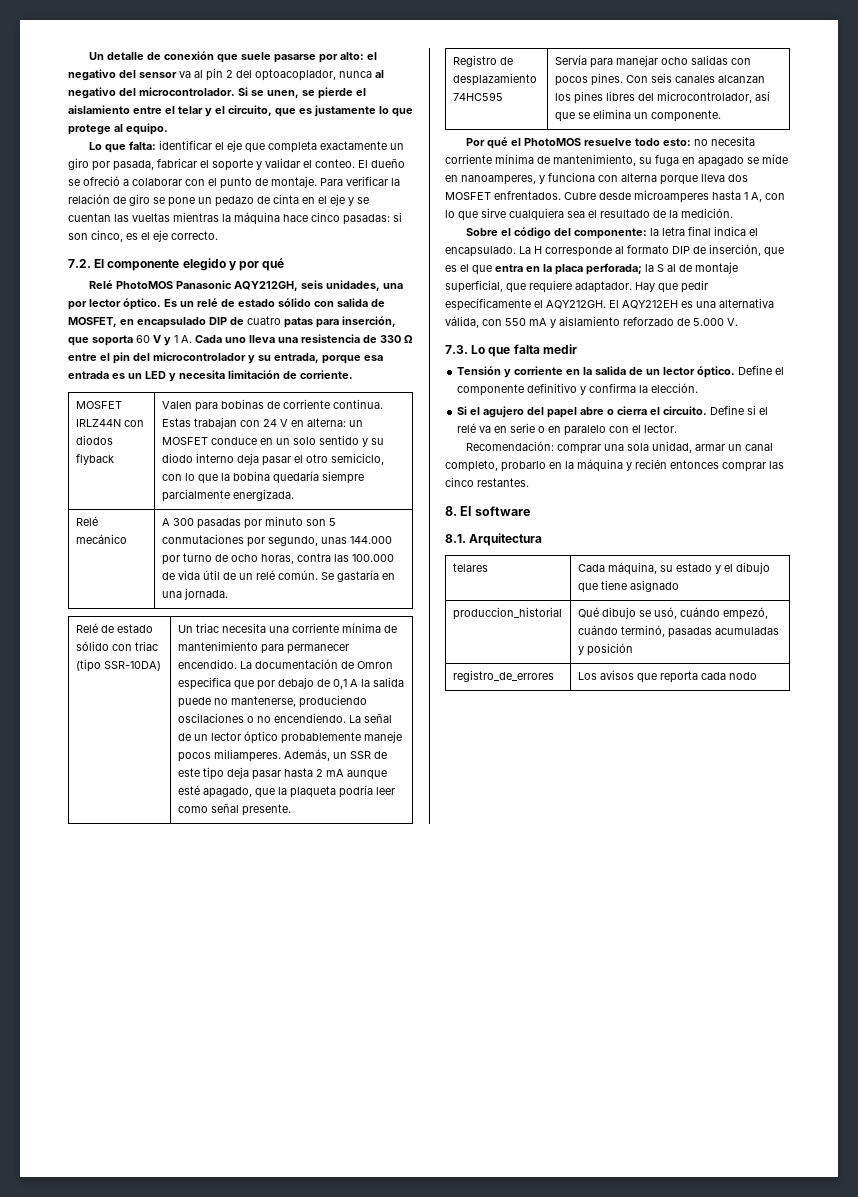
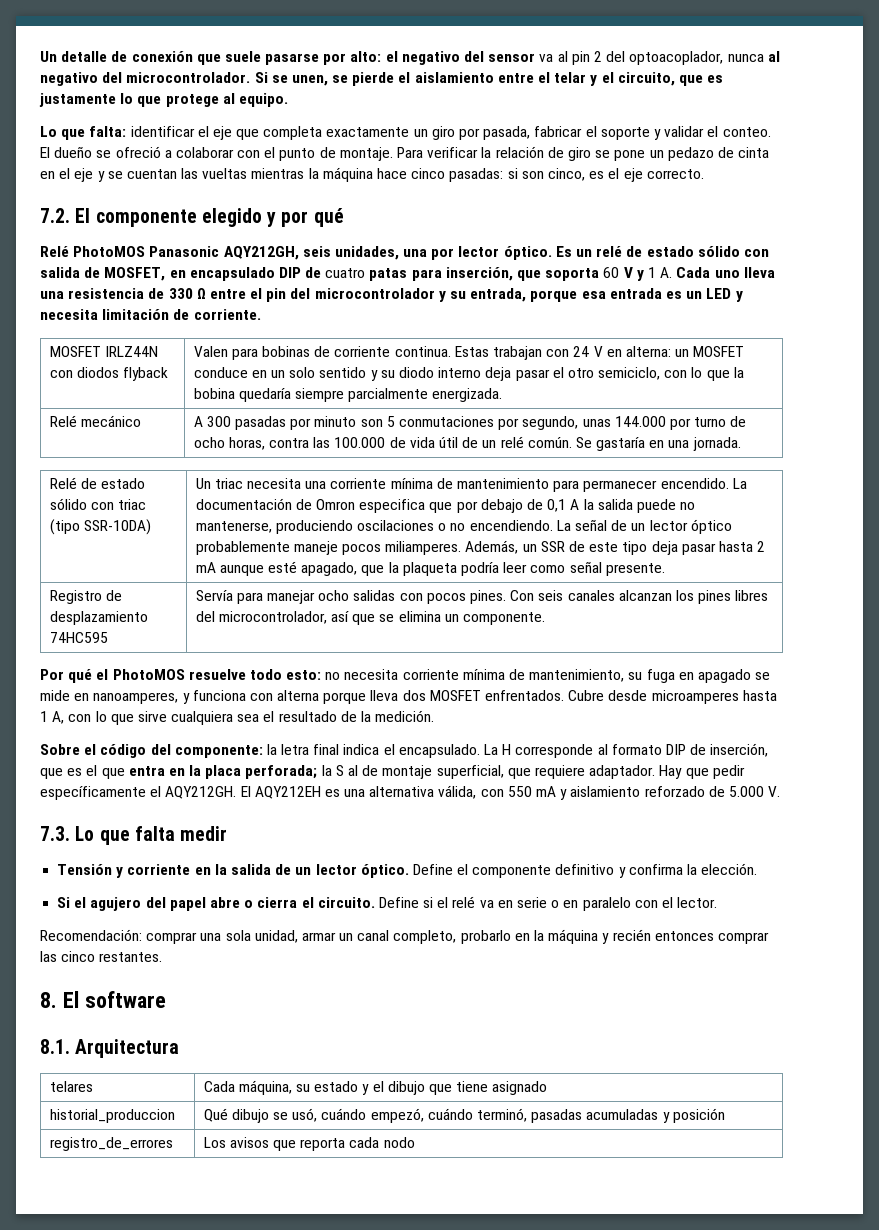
- produccion_historial | Qué dibujo se usó, cuándo empezó, cuándo terminó, pasadas acumuladas y posición
+ historial_produccion | Qué dibujo se usó, cuándo empezó, cuándo terminó, pasadas acumuladas y posición

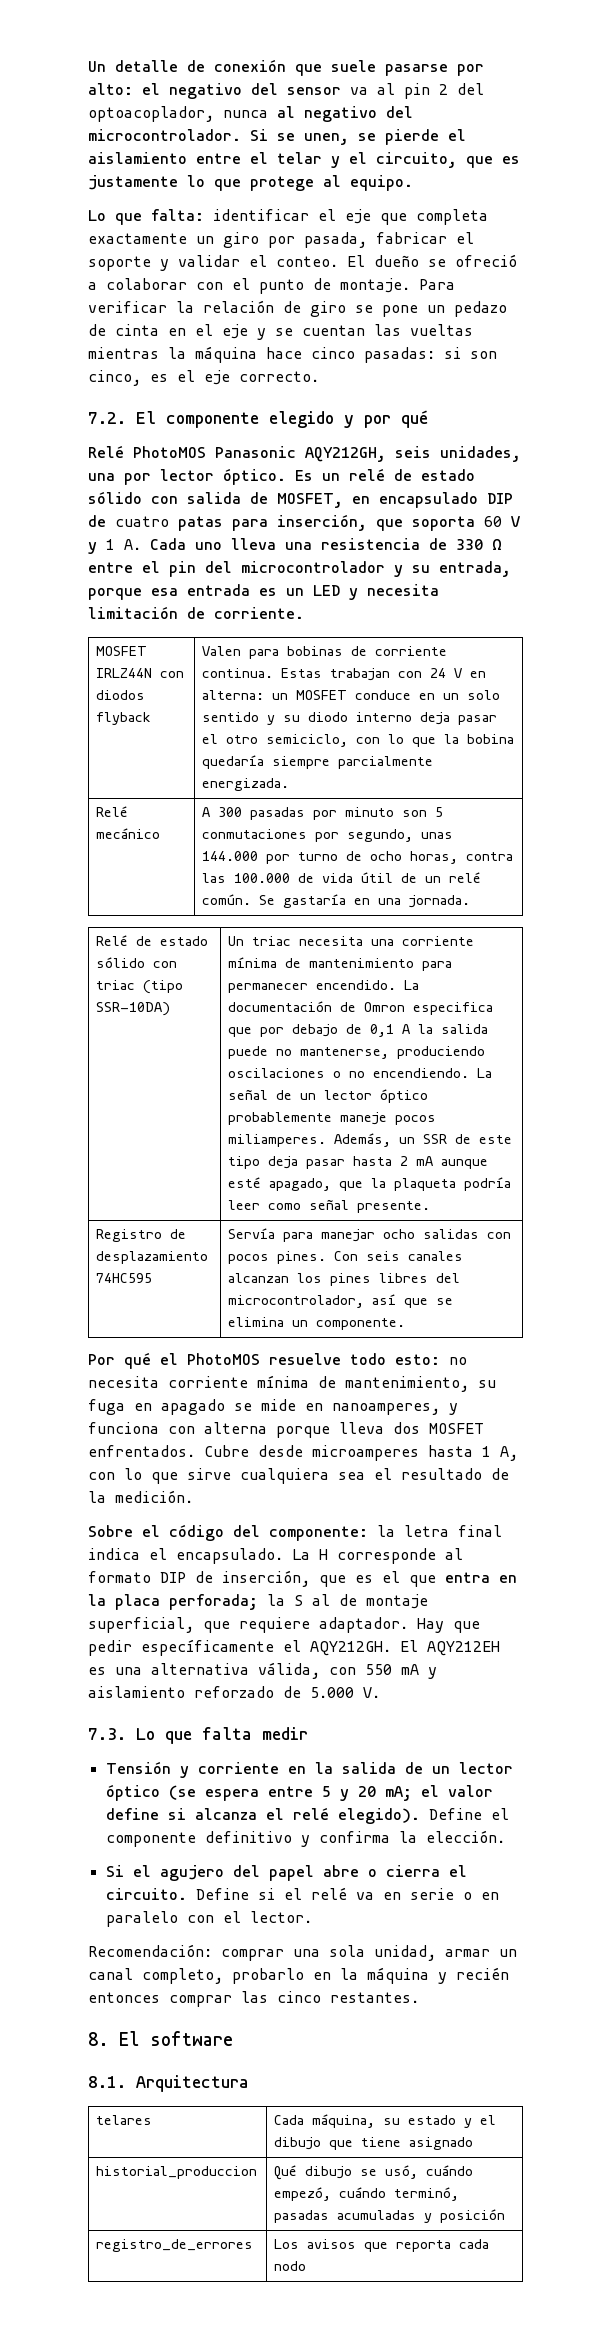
- Tensión y corriente en la salida de un lector óptico.
+ Tensión y corriente en la salida de un lector óptico (se espera entre 5 y 20 mA; el valor define si alcanza el relé elegido).

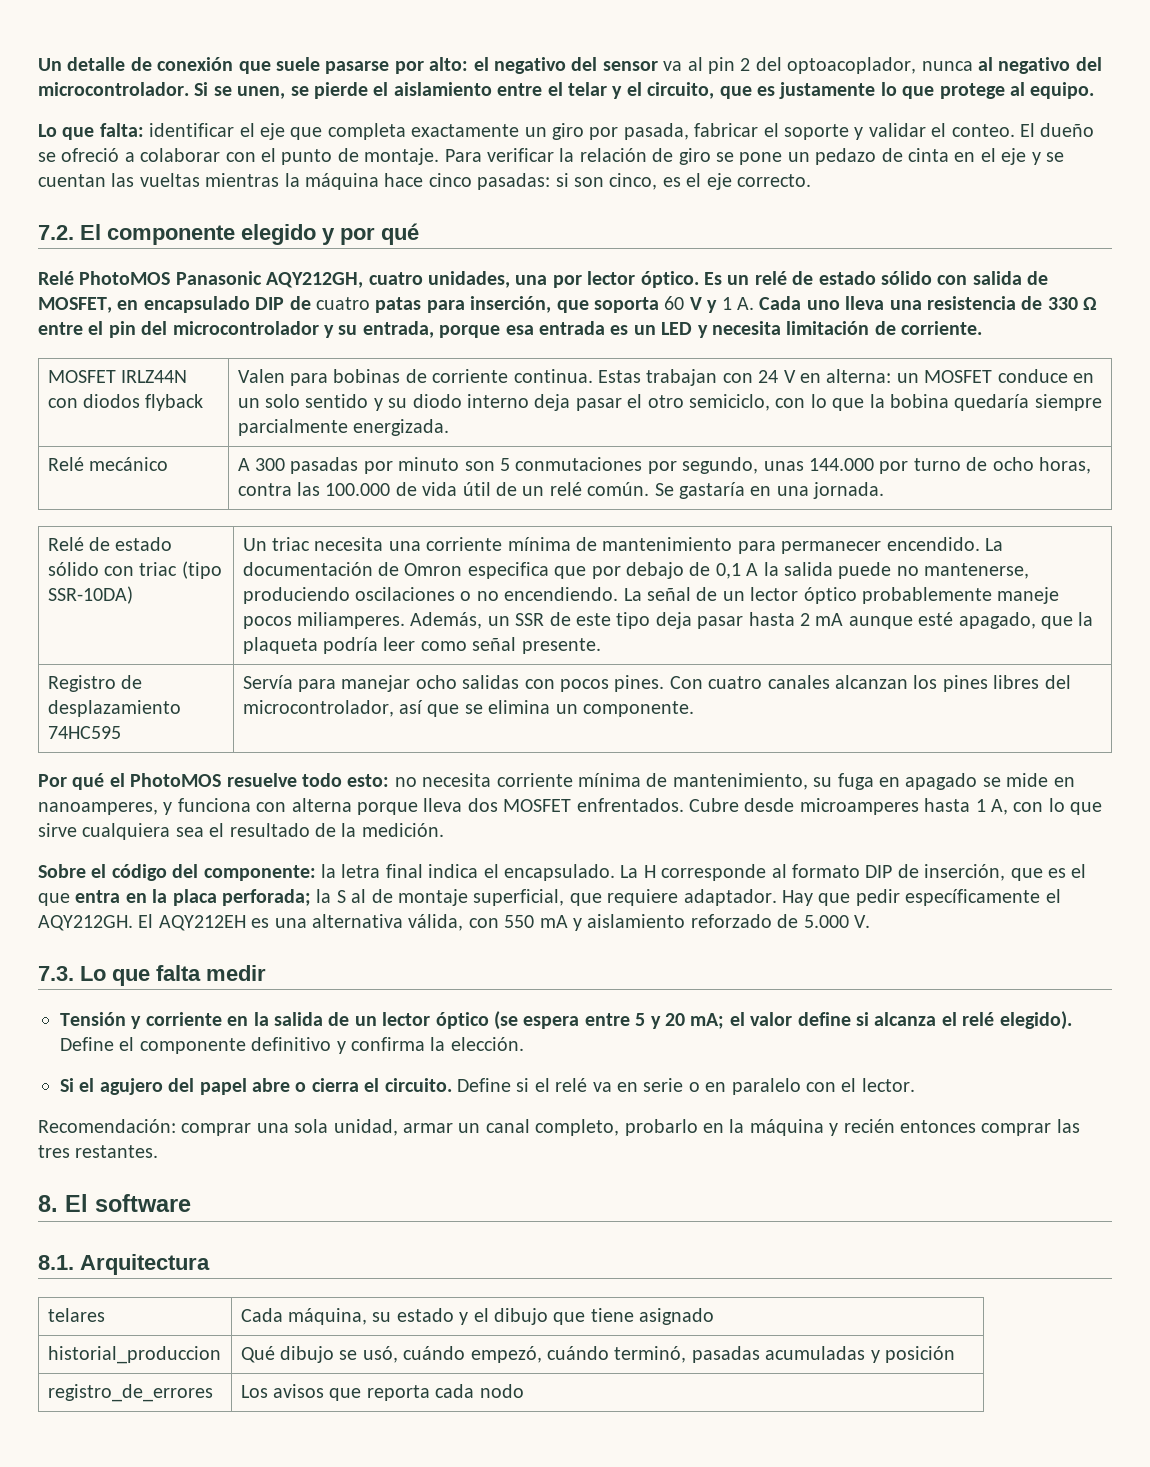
- Relé PhotoMOS Panasonic AQY212GH, seis unidades, una por lector óptico.
+ Relé PhotoMOS Panasonic AQY212GH, cuatro unidades, una por lector óptico.
- Registro de desplazamiento 74HC595 | Servía para manejar ocho salidas con pocos pines. Con seis canales alcanzan los pines libres del microcontrolador, así que se elimina un componente.
+ Registro de desplazamiento 74HC595 | Servía para manejar ocho salidas con pocos pines. Con cuatro canales alcanzan los pines libres del microcontrolador, así que se elimina un componente.
- Recomendación: comprar una sola unidad, armar un canal completo, probarlo en la máquina y recién entonces comprar las cinco restantes.
+ Recomendación: comprar una sola unidad, armar un canal completo, probarlo en la máquina y recién entonces comprar las tres restantes.

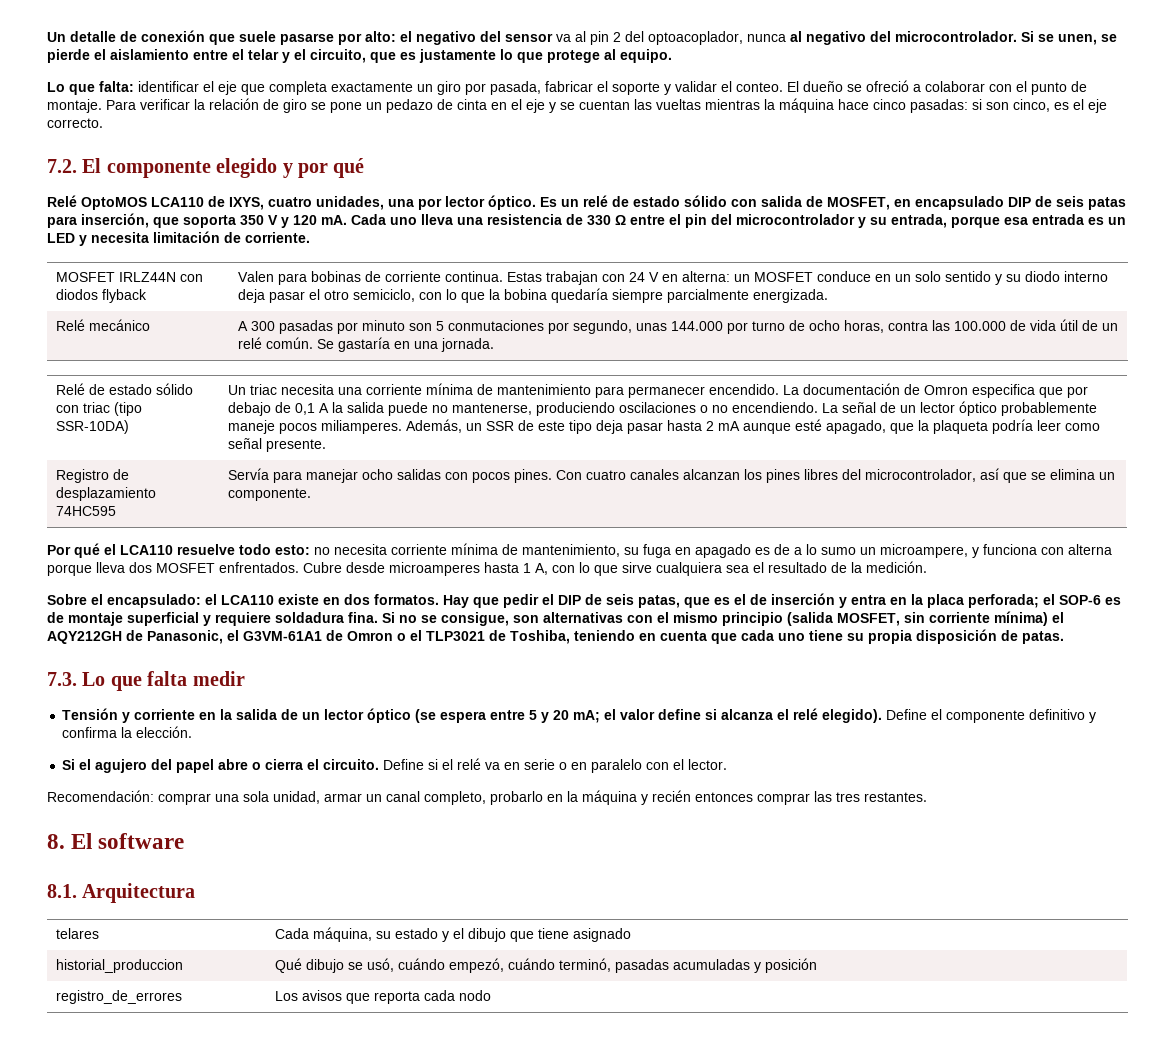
- Relé PhotoMOS Panasonic AQY212GH, cuatro unidades, una por lector óptico.
+ Relé OptoMOS LCA110 de IXYS, cuatro unidades, una por lector óptico.
- Es un relé de estado sólido con salida de MOSFET, en encapsulado DIP de cuatro patas para inserción, que soporta 60 V y 1 A. Cada uno lleva una resistencia de 330 Ω entre el pin del microcontrolador y su entrada, porque esa entrada es un LED y necesita limitación de corriente.
+ Es un relé de estado sólido con salida de MOSFET, en encapsulado DIP de seis patas para inserción, que soporta 350 V y 120 mA. Cada uno lleva una resistencia de 330 Ω entre el pin del microcontrolador y su entrada, porque esa entrada es un LED y necesita limitación de corriente.
- Por qué el PhotoMOS resuelve todo esto: no necesita corriente mínima de mantenimiento, su fuga en apagado se mide en nanoamperes, y funciona con alterna porque lleva dos MOSFET enfrentados.
+ Por qué el LCA110 resuelve todo esto: no necesita corriente mínima de mantenimiento, su fuga en apagado es de a lo sumo un microampere, y funciona con alterna porque lleva dos MOSFET enfrentados.
- Sobre el código del componente: la letra final indica el encapsulado. La H corresponde al formato DIP de inserción, que es el que entra en la placa perforada; la S al de montaje superficial, que requiere adaptador. Hay que pedir específicamente el AQY212GH. El AQY212EH es una alternativa válida, con 550 mA y aislamiento reforzado de 5.000 V.
+ Sobre el encapsulado: el LCA110 existe en dos formatos. Hay que pedir el DIP de seis patas, que es el de inserción y entra en la placa perforada; el SOP-6 es de montaje superficial y requiere soldadura fina. Si no se consigue, son alternativas con el mismo principio (salida MOSFET, sin corriente mínima) el AQY212GH de Panasonic, el G3VM-61A1 de Omron o el TLP3021 de Toshiba, teniendo en cuenta que cada uno tiene su propia disposición de patas.

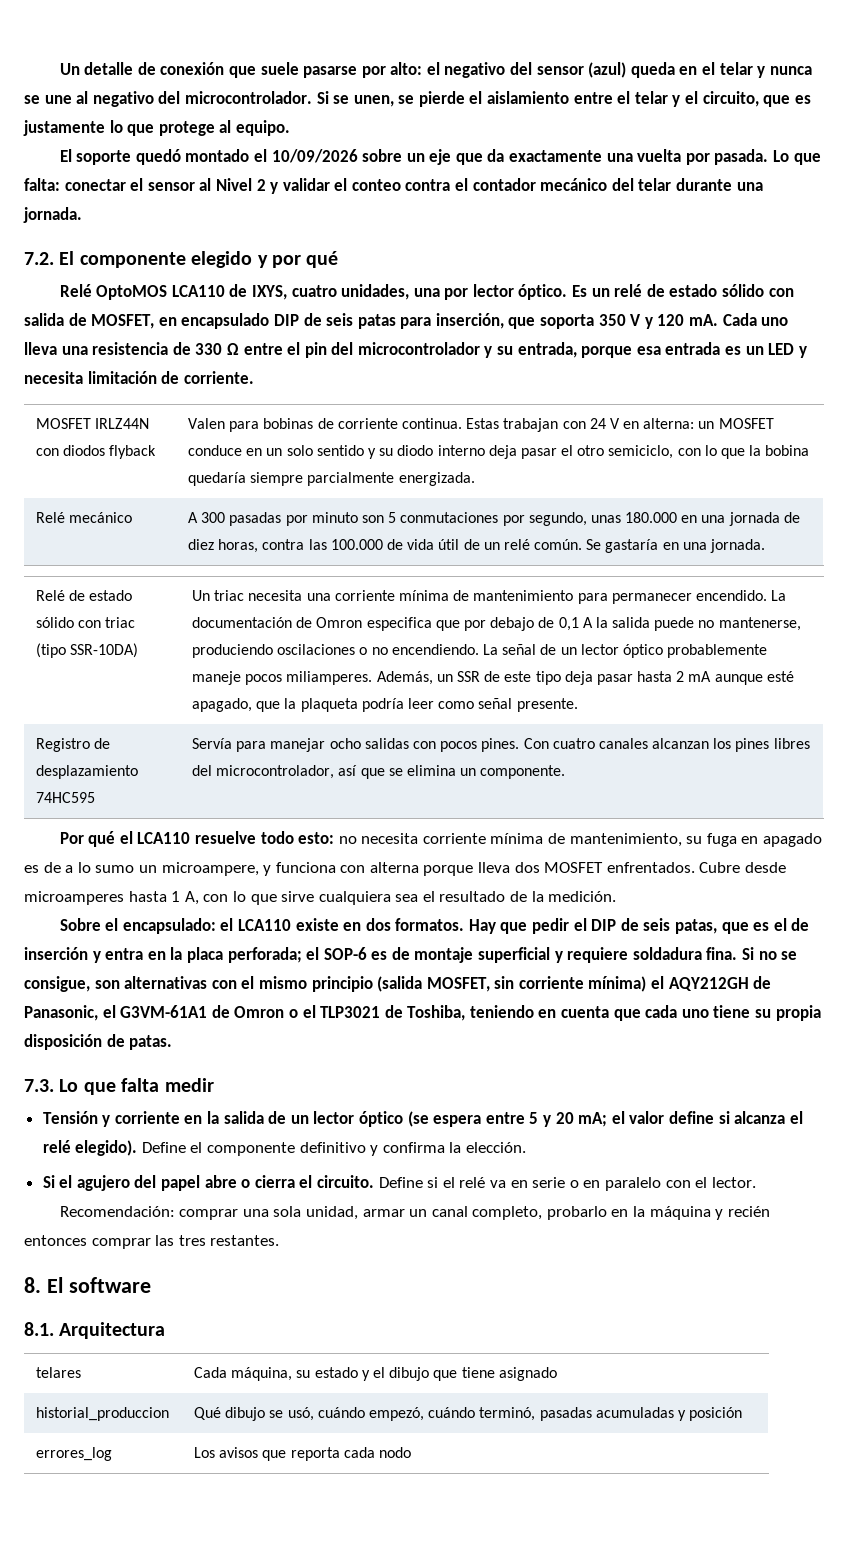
- Un detalle de conexión que suele pasarse por alto: el negativo del sensor va al pin 2 del optoacoplador, nunca al negativo del microcontrolador.
+ Un detalle de conexión que suele pasarse por alto: el negativo del sensor (azul) queda en el telar y nunca se une al negativo del microcontrolador.
- Lo que falta: identificar el eje que completa exactamente un giro por pasada, fabricar el soporte y validar el conteo. El dueño se ofreció a colaborar con el punto de montaje. Para verificar la relación de giro se pone un pedazo de cinta en el eje y se cuentan las vueltas mientras la máquina hace cinco pasadas: si son cinco, es el eje correcto.
+ El soporte quedó montado el 10/09/2026 sobre un eje que da exactamente una vuelta por pasada. Lo que falta: conectar el sensor al Nivel 2 y validar el conteo contra el contador mecánico del telar durante una jornada.
- Relé mecánico | A 300 pasadas por minuto son 5 conmutaciones por segundo, unas 144.000 por turno de ocho horas, contra las 100.000 de vida útil de un relé común. Se gastaría en una jornada.
+ Relé mecánico | A 300 pasadas por minuto son 5 conmutaciones por segundo, unas 180.000 en una jornada de diez horas, contra las 100.000 de vida útil de un relé común. Se gastaría en una jornada.
- registro_de_errores | Los avisos que reporta cada nodo
+ errores_log | Los avisos que reporta cada nodo

